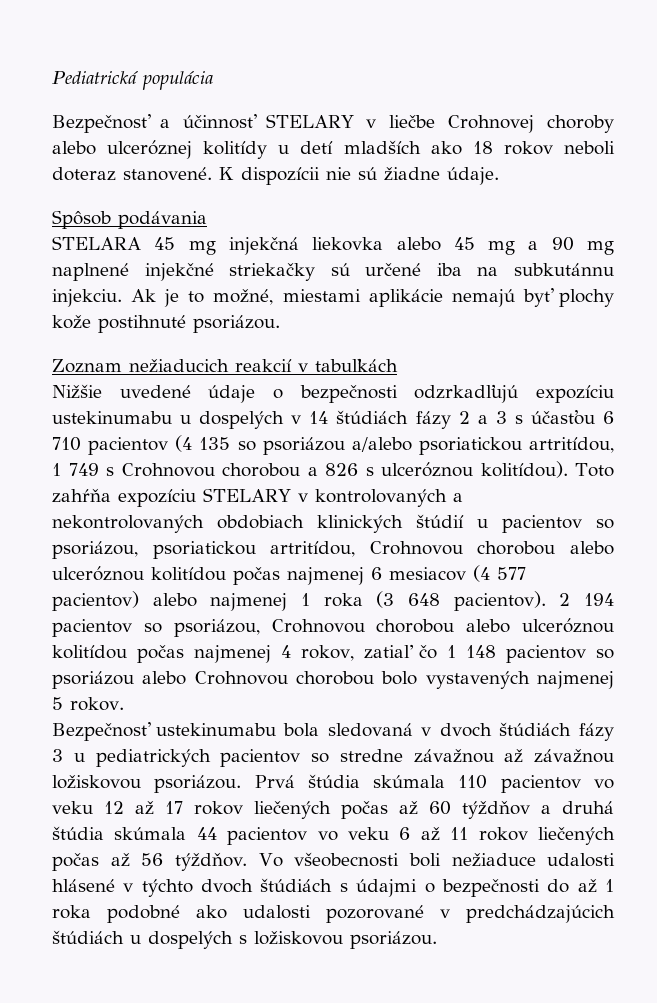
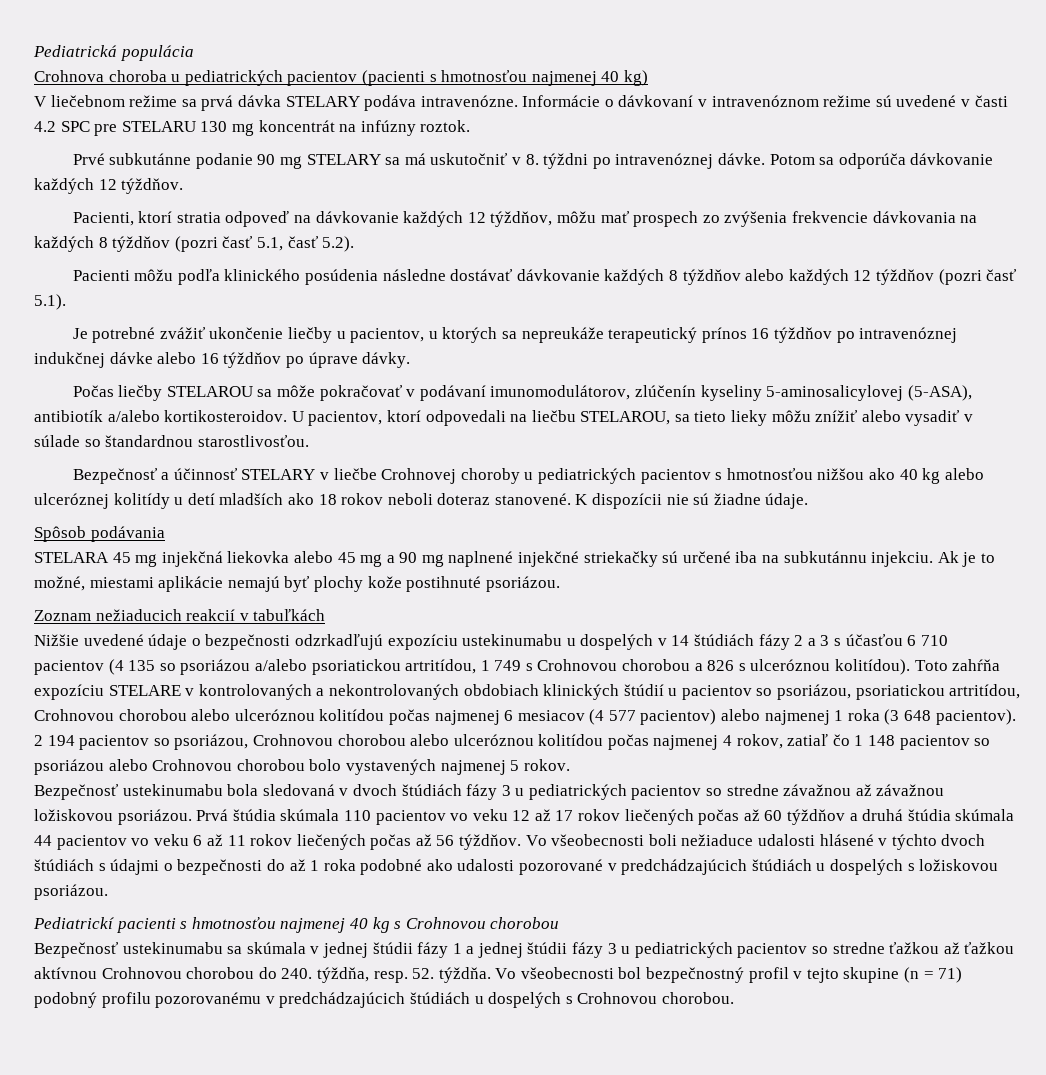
+ Crohnova choroba u pediatrických pacientov (pacienti s hmotnosťou najmenej 40 kg)
+ V liečebnom režime sa prvá dávka STELARY podáva intravenózne. Informácie o dávkovaní v intravenóznom režime sú uvedené v časti 4.2 SPC pre STELARU 130 mg koncentrát na infúzny roztok.
+ Prvé subkutánne podanie 90 mg STELARY sa má uskutočniť v 8. týždni po intravenóznej dávke. Potom sa odporúča dávkovanie každých 12 týždňov.
+ Pacienti, ktorí stratia odpoveď na dávkovanie každých 12 týždňov, môžu mať prospech zo zvýšenia frekvencie dávkovania na každých 8 týždňov (pozri časť 5.1, časť 5.2).
+ Pacienti môžu podľa klinického posúdenia následne dostávať dávkovanie každých 8 týždňov alebo každých 12 týždňov (pozri časť 5.1).
+ Je potrebné zvážiť ukončenie liečby u pacientov, u ktorých sa nepreukáže terapeutický prínos 16 týždňov po intravenóznej indukčnej dávke alebo 16 týždňov po úprave dávky.
+ Počas liečby STELAROU sa môže pokračovať v podávaní imunomodulátorov, zlúčenín kyseliny 5-aminosalicylovej (5-ASA), antibiotík a/alebo kortikosteroidov. U pacientov, ktorí odpovedali na liečbu STELAROU, sa tieto lieky môžu znížiť alebo vysadiť v súlade so štandardnou starostlivosťou.
- Bezpečnosť a účinnosť STELARY v liečbe Crohnovej choroby alebo ulceróznej kolitídy u detí mladších ako 18 rokov neboli doteraz stanovené.
+ Bezpečnosť a účinnosť STELARY v liečbe Crohnovej choroby u pediatrických pacientov s hmotnosťou nižšou ako 40 kg alebo ulceróznej kolitídy u detí mladších ako 18 rokov neboli doteraz stanovené.
- Toto zahŕňa expozíciu STELARY v kontrolovaných a nekontrolovaných obdobiach klinických štúdií u pacientov so psoriázou, psoriatickou artritídou, Crohnovou chorobou alebo ulceróznou kolitídou počas najmenej 6 mesiacov (4 577 pacientov) alebo najmenej 1 roka (3 648 pacientov).
+ Toto zahŕňa expozíciu STELARE v kontrolovaných a nekontrolovaných obdobiach klinických štúdií u pacientov so psoriázou, psoriatickou artritídou, Crohnovou chorobou alebo ulceróznou kolitídou počas najmenej 6 mesiacov (4 577 pacientov) alebo najmenej 1 roka (3 648 pacientov).
+ Pediatrickí pacienti s hmotnosťou najmenej 40 kg s Crohnovou chorobou
+ Bezpečnosť ustekinumabu sa skúmala v jednej štúdii fázy 1 a jednej štúdii fázy 3 u pediatrických pacientov so stredne ťažkou až ťažkou aktívnou Crohnovou chorobou do 240. týždňa, resp. 52. týždňa. Vo všeobecnosti bol bezpečnostný profil v tejto skupine (n = 71) podobný profilu pozorovanému v predchádzajúcich štúdiách u dospelých s Crohnovou chorobou.

